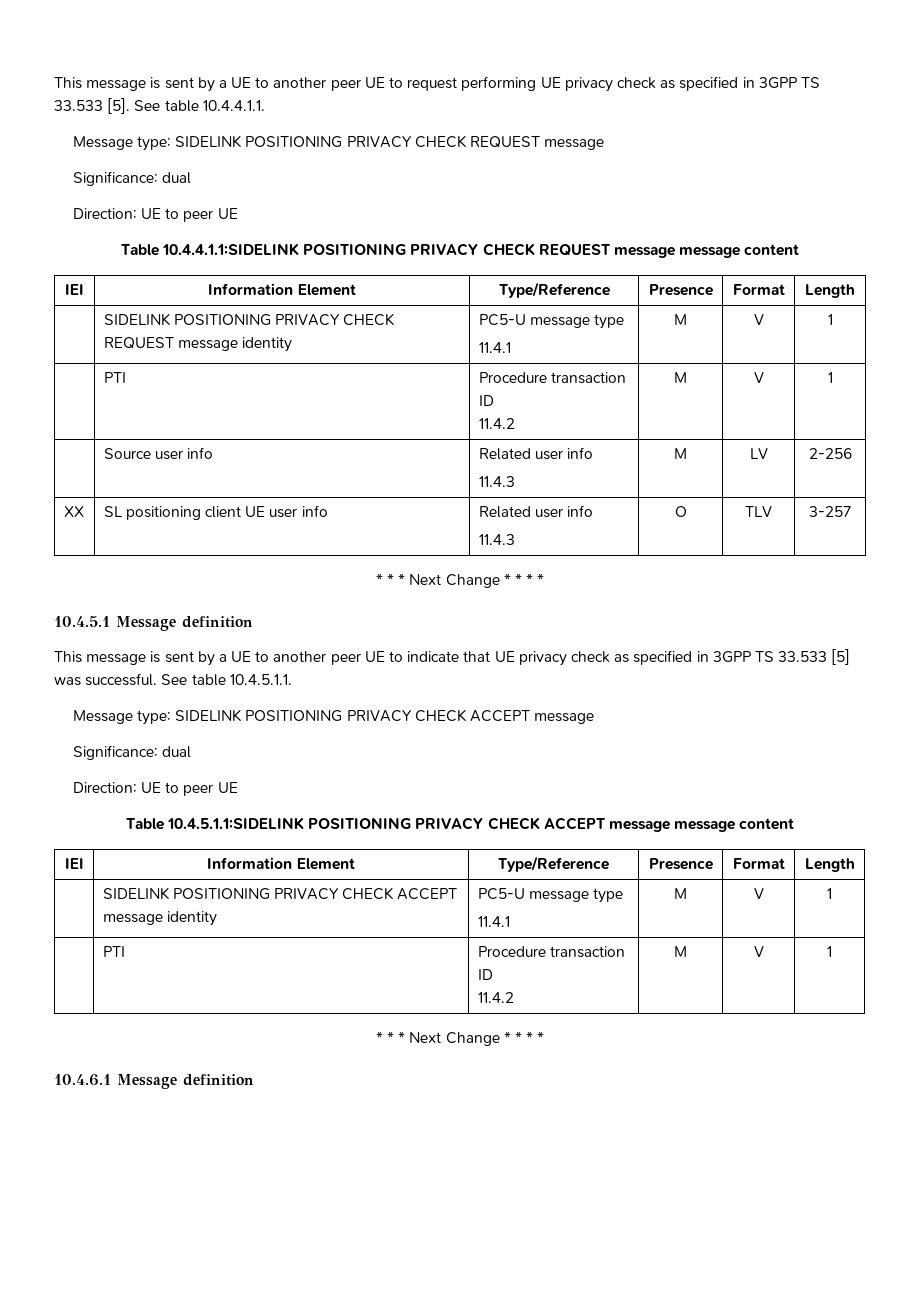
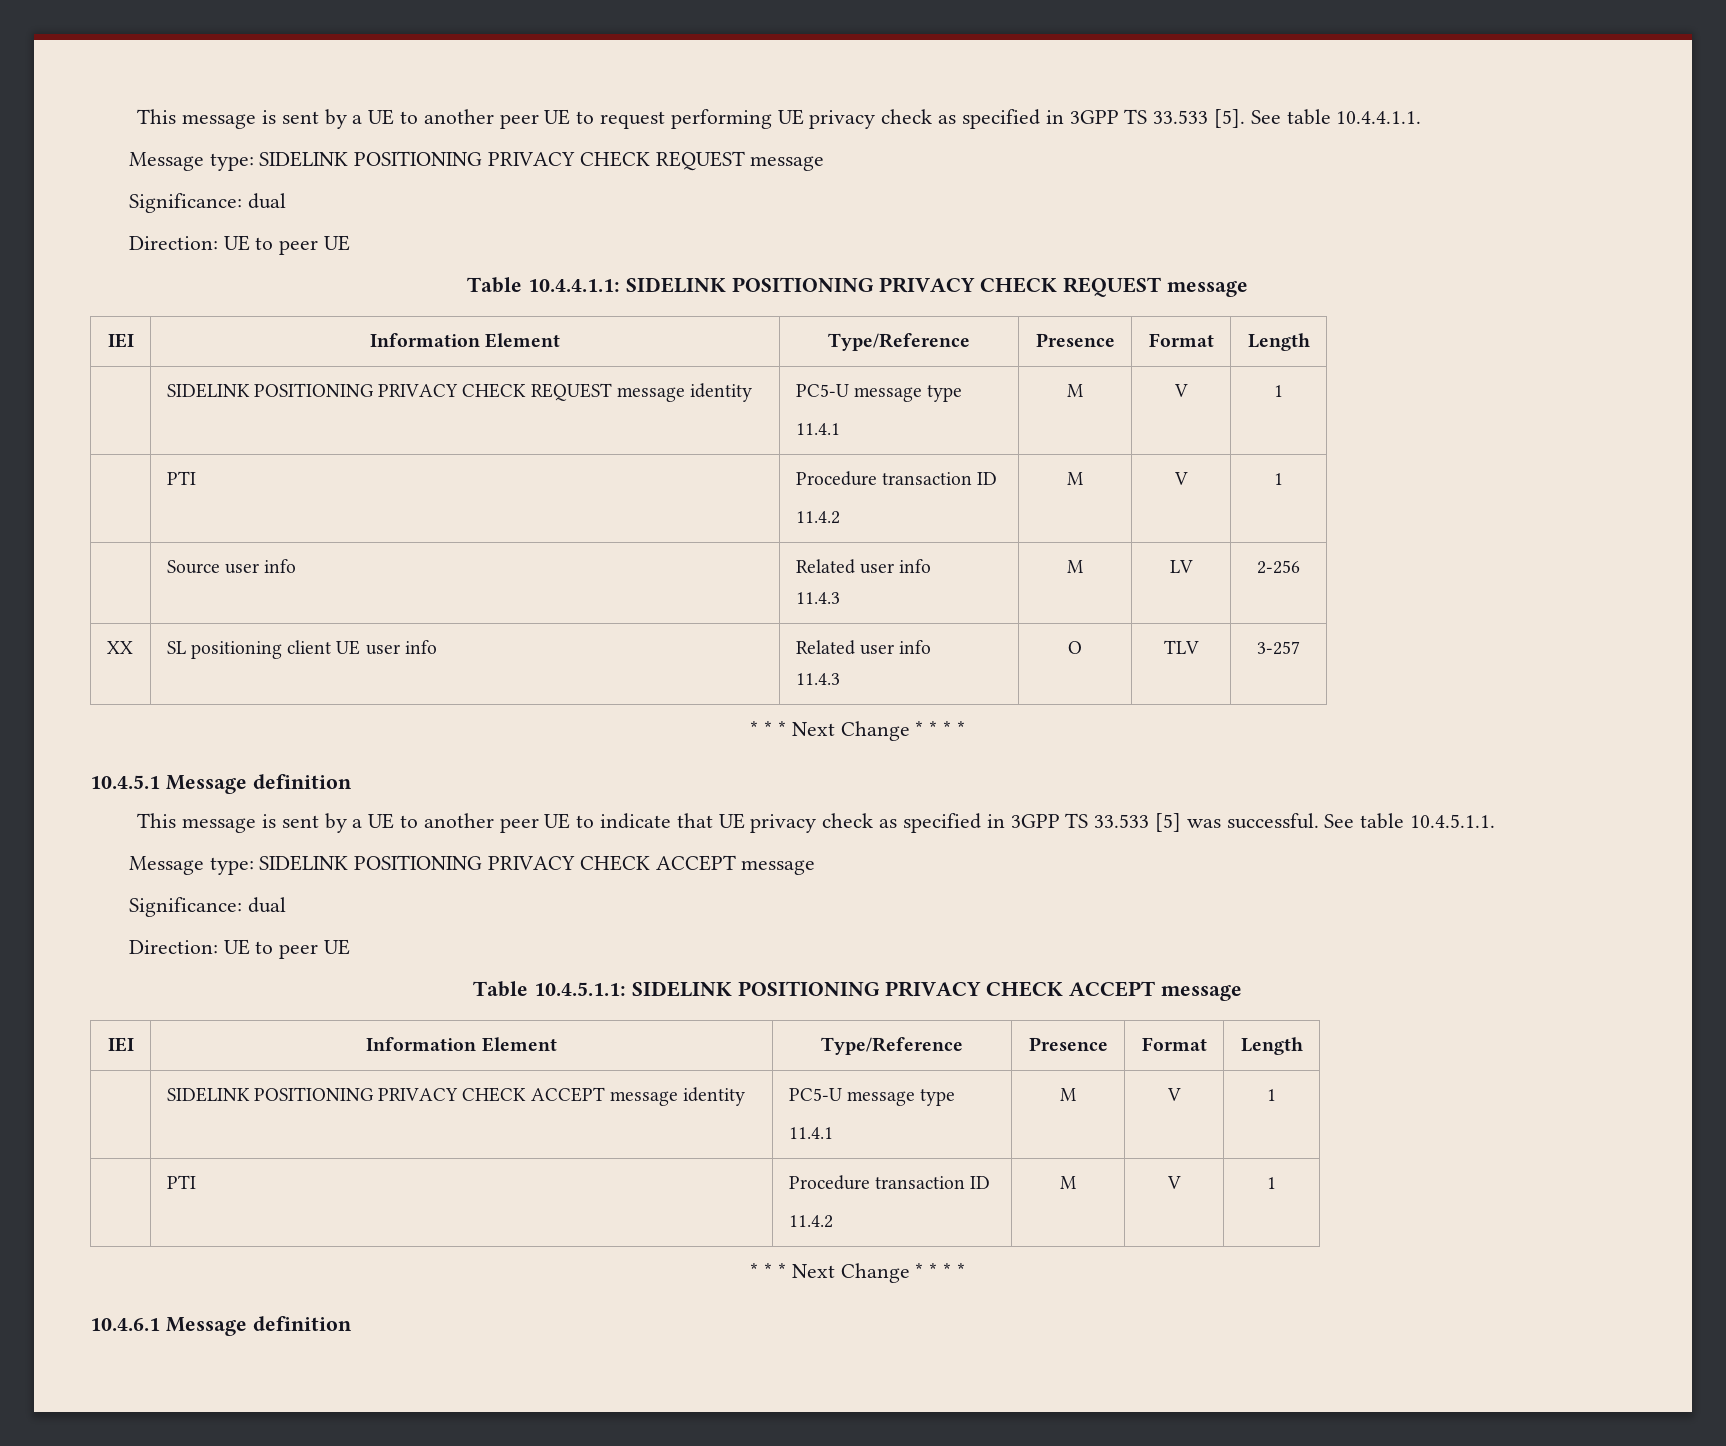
- Table 10.4.4.1.1:SIDELINK POSITIONING PRIVACY CHECK REQUEST message message content
+ Table 10.4.4.1.1: SIDELINK POSITIONING PRIVACY CHECK REQUEST message
- Table 10.4.5.1.1:SIDELINK POSITIONING PRIVACY CHECK ACCEPT message message content
+ Table 10.4.5.1.1: SIDELINK POSITIONING PRIVACY CHECK ACCEPT message

